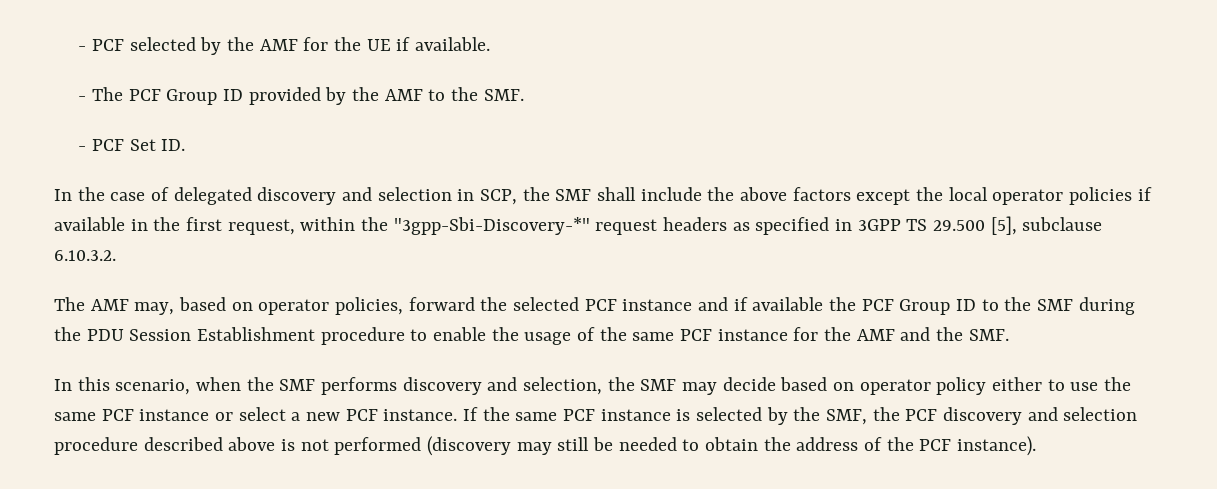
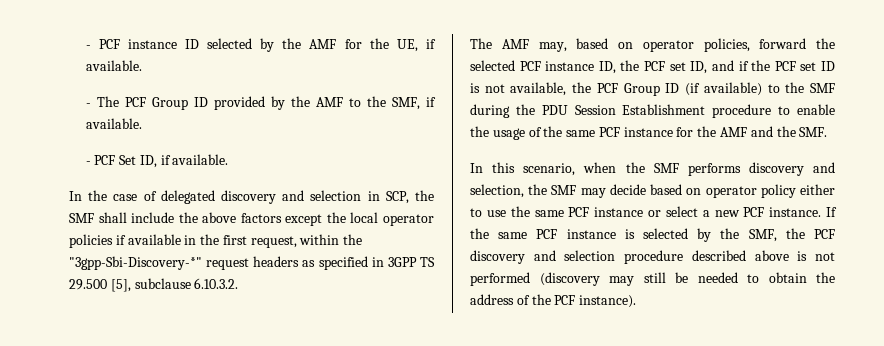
- - PCF selected by the AMF for the UE if available.
+ - PCF instance ID selected by the AMF for the UE, if available.
- - The PCF Group ID provided by the AMF to the SMF.
+ - The PCF Group ID provided by the AMF to the SMF, if available.
- - PCF Set ID.
+ - PCF Set ID, if available.
- The AMF may, based on operator policies, forward the selected PCF instance and if available the PCF Group ID to the SMF during the PDU Session Establishment procedure to enable the usage of the same PCF instance for the AMF and the SMF.
+ The AMF may, based on operator policies, forward the selected PCF instance ID, the PCF set ID, and if the PCF set ID is not available, the PCF Group ID (if available) to the SMF during the PDU Session Establishment procedure to enable the usage of the same PCF instance for the AMF and the SMF.

